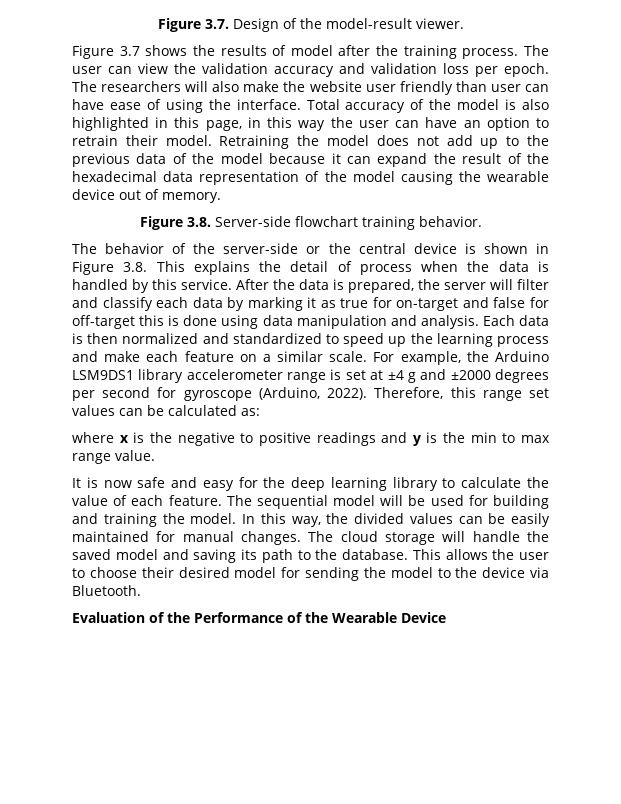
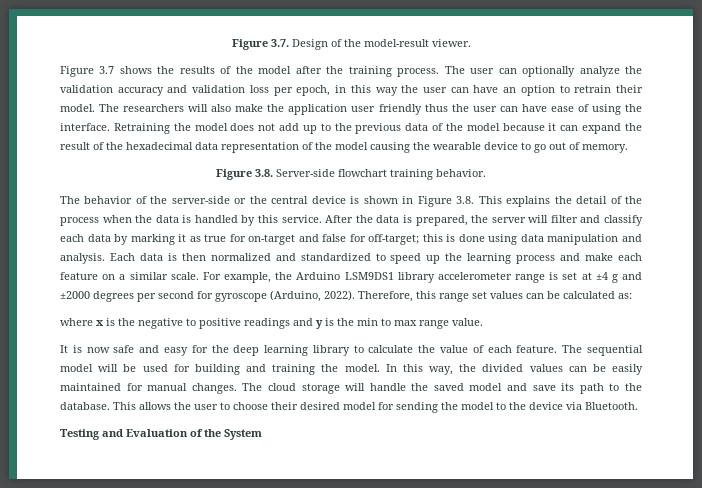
- Figure 3.7 shows the results of model after the training process.
+ Figure 3.7 shows the results of the model after the training process.
- The user can view the validation accuracy and validation loss per epoch. The researchers will also make the website user friendly than user can have ease of using the interface. Total accuracy of the model is also highlighted in this page, in this way the user can have an option to retrain their model.
+ The user can optionally analyze the validation accuracy and validation loss per epoch, in this way the user can have an option to retrain their model.
+ The researchers will also make the application user friendly thus the user can have ease of using the interface.
- Retraining the model does not add up to the previous data of the model because it can expand the result of the hexadecimal data representation of the model causing the wearable device out of memory.
+ Retraining the model does not add up to the previous data of the model because it can expand the result of the hexadecimal data representation of the model causing the wearable device to go out of memory.
- The behavior of the server-side or the central device is shown in Figure 3.8. This explains the detail of process when the data is handled by this service.
+ The behavior of the server-side or the central device is shown in Figure 3.8. This explains the detail of the process when the data is handled by this service.
- After the data is prepared, the server will filter and classify each data by marking it as true for on-target and false for off-target this is done using data manipulation and analysis.
+ After the data is prepared, the server will filter and classify each data by marking it as true for on-target and false for off-target; this is done using data manipulation and analysis.
- The cloud storage will handle the saved model and saving its path to the database.
+ The cloud storage will handle the saved model and save its path to the database.
- Evaluation of the Performance of the Wearable Device
+ Testing and Evaluation of the System

